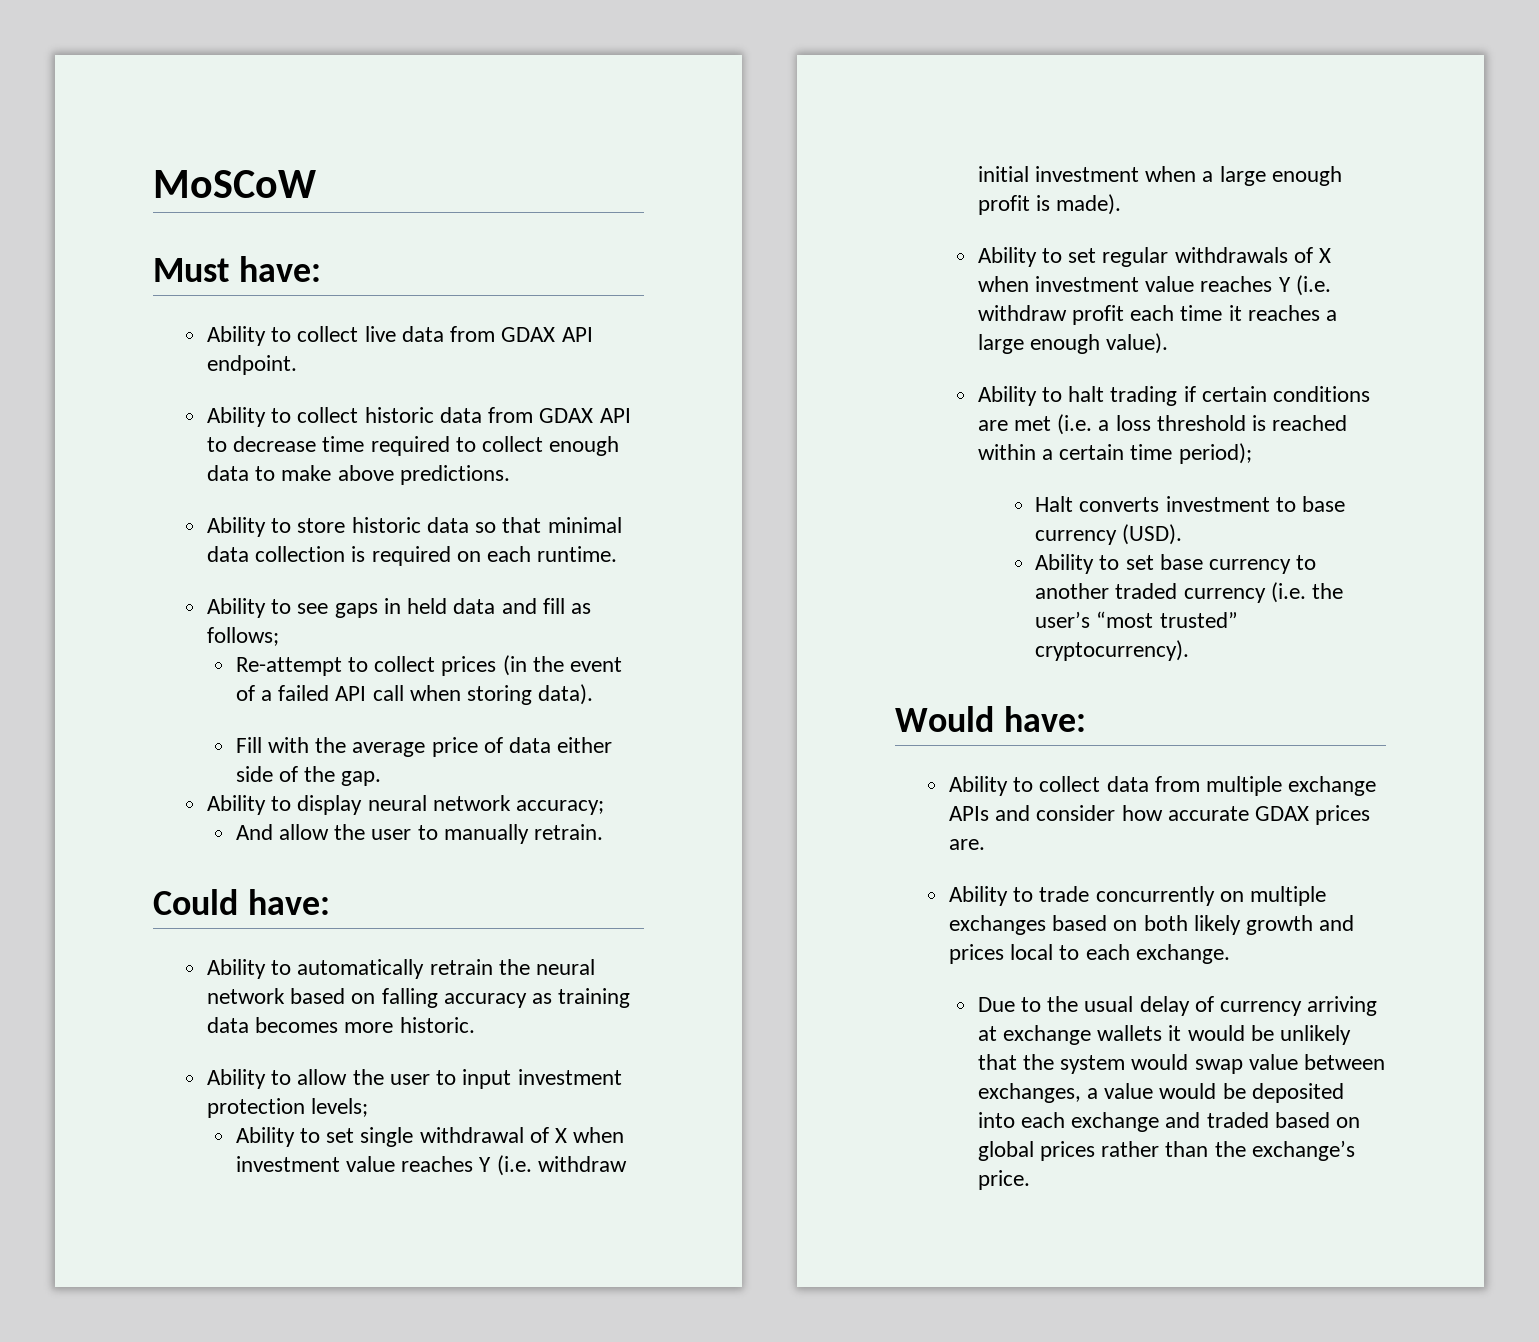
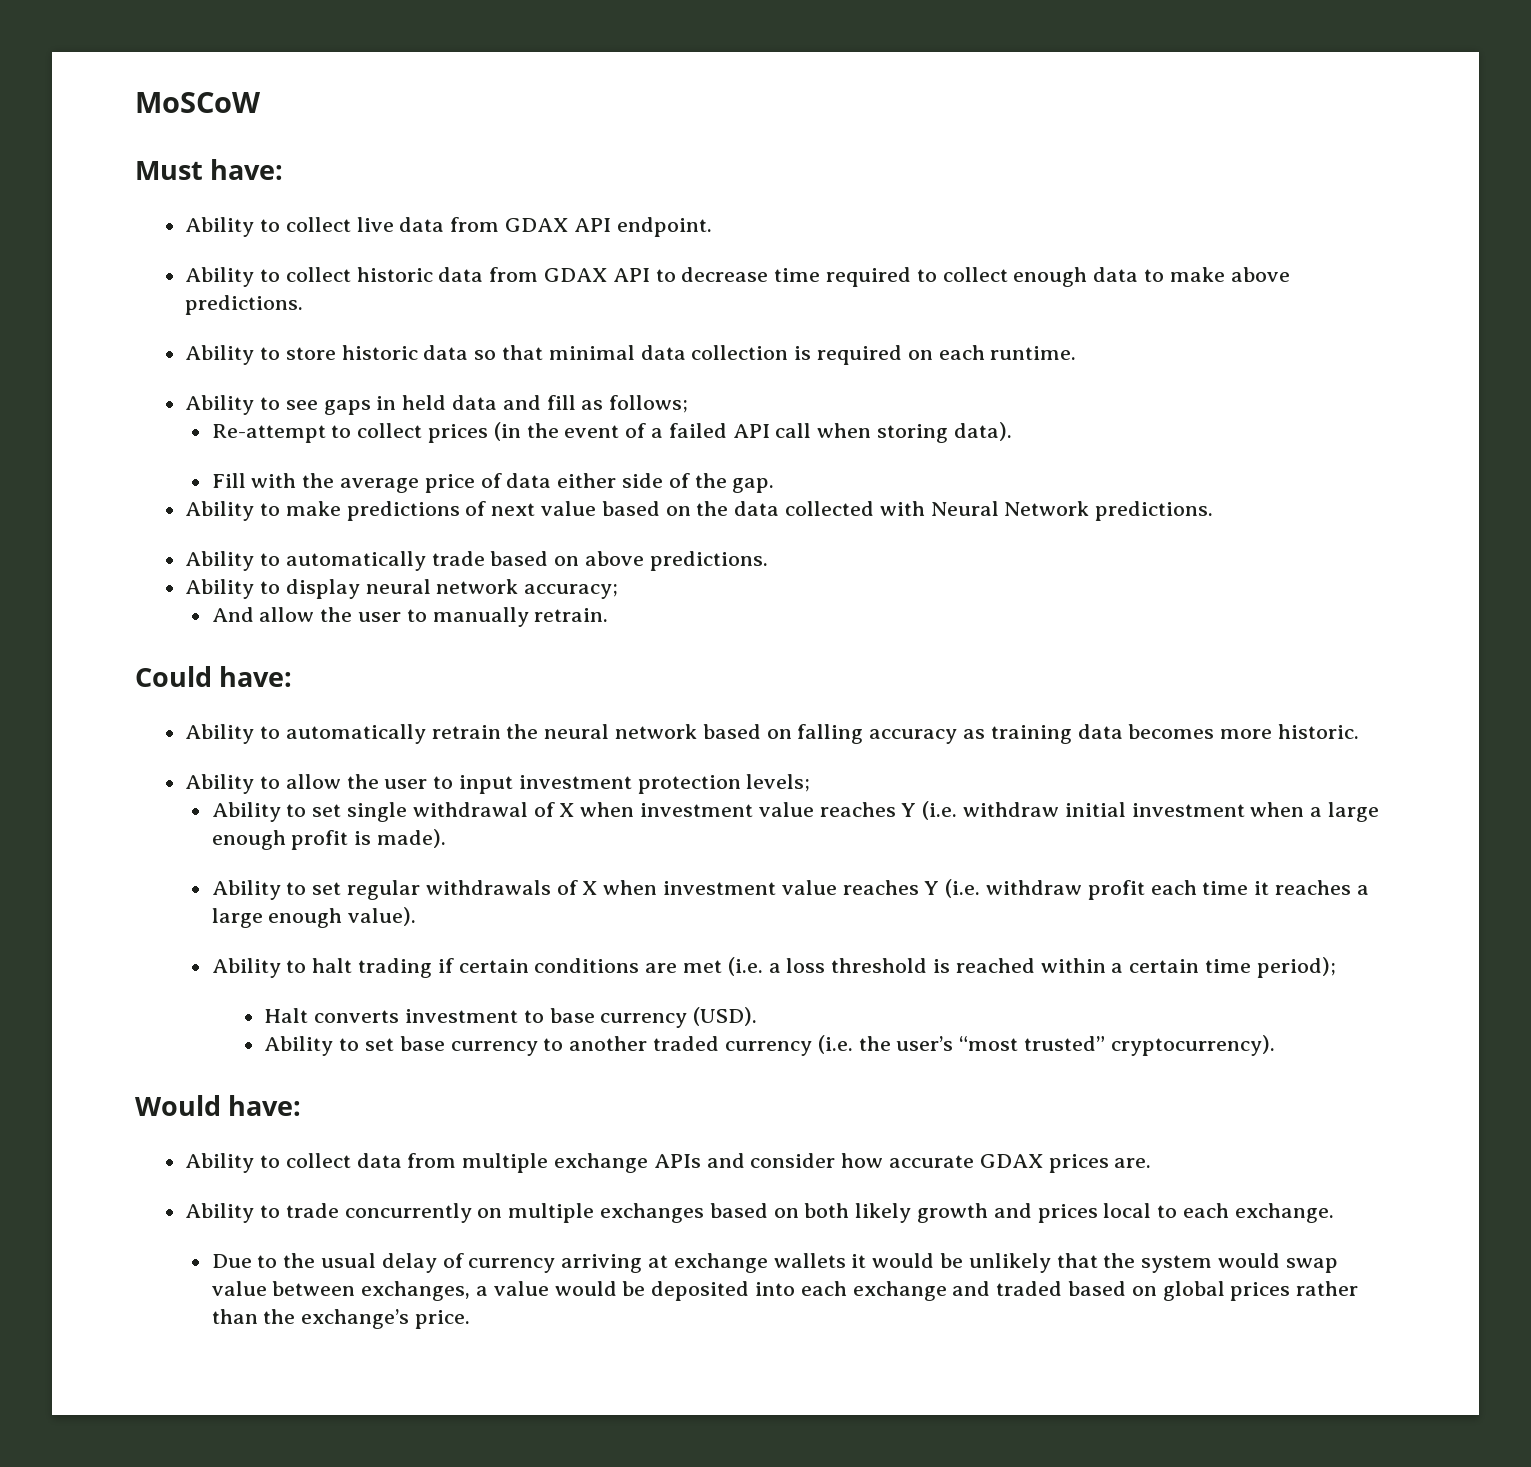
+ Ability to make predictions of next value based on the data collected with Neural Network predictions.
+ Ability to automatically trade based on above predictions.

